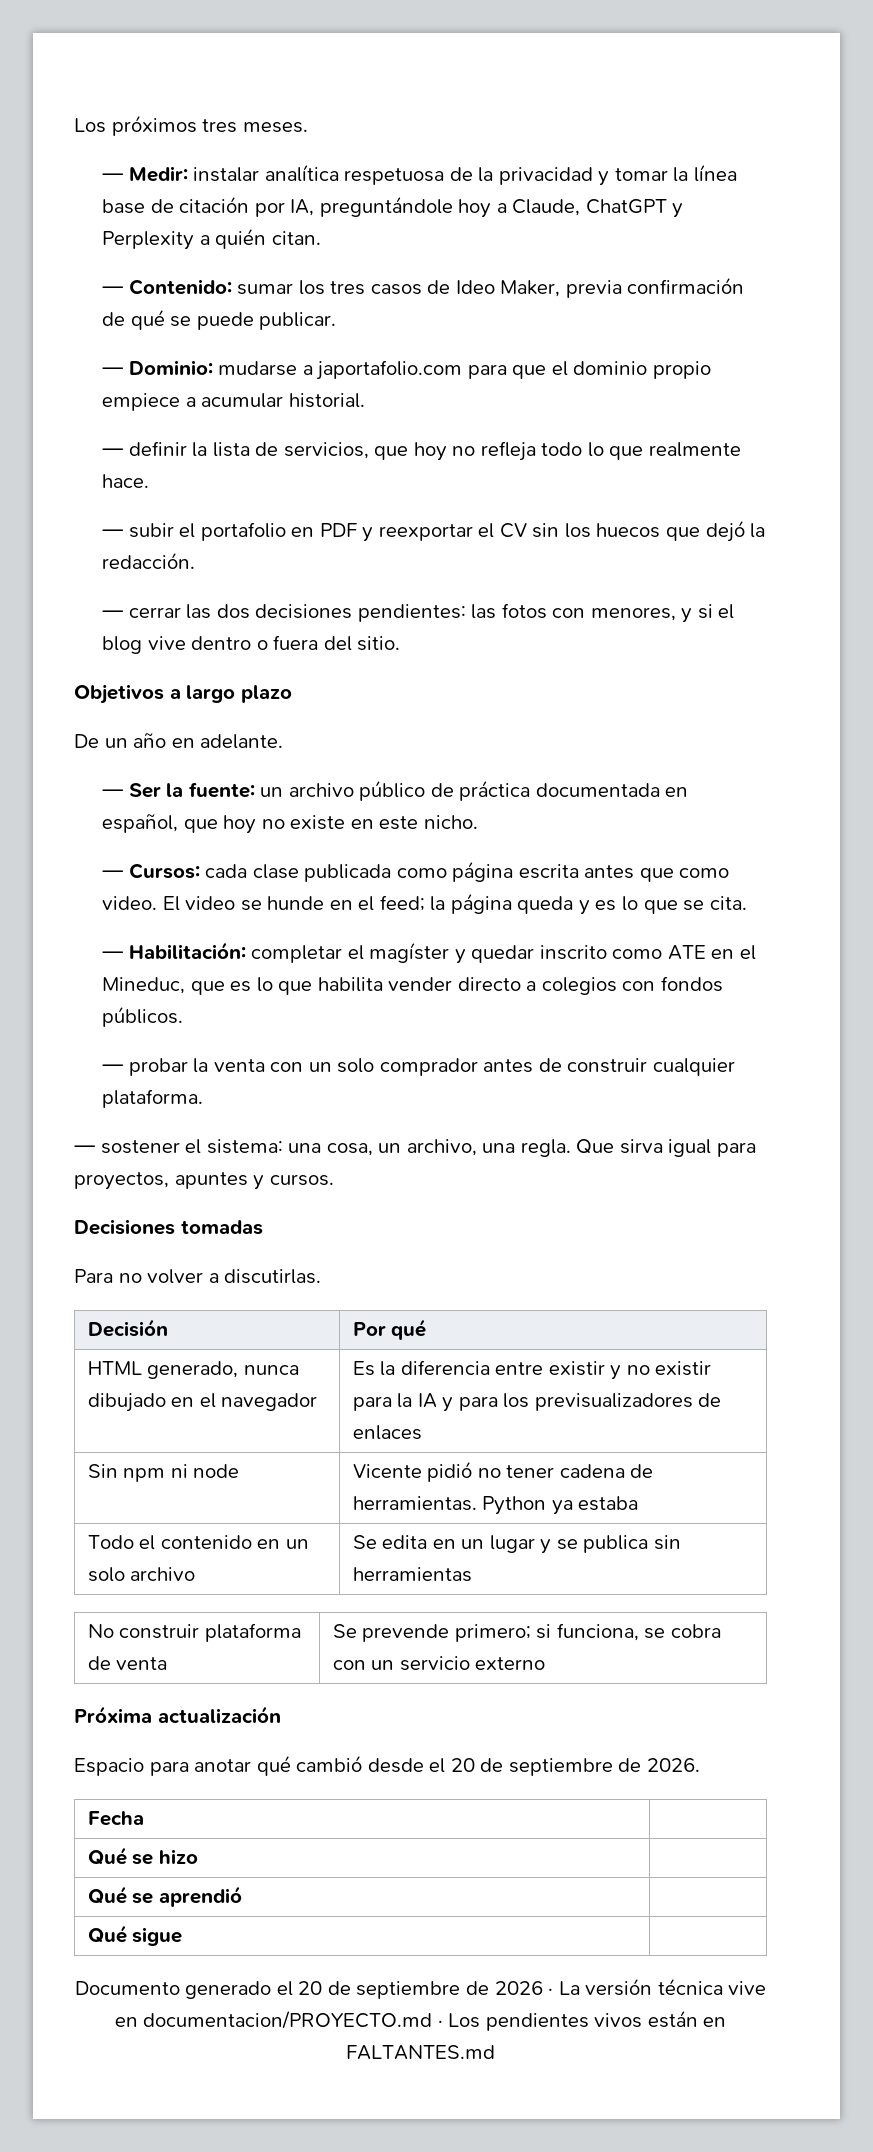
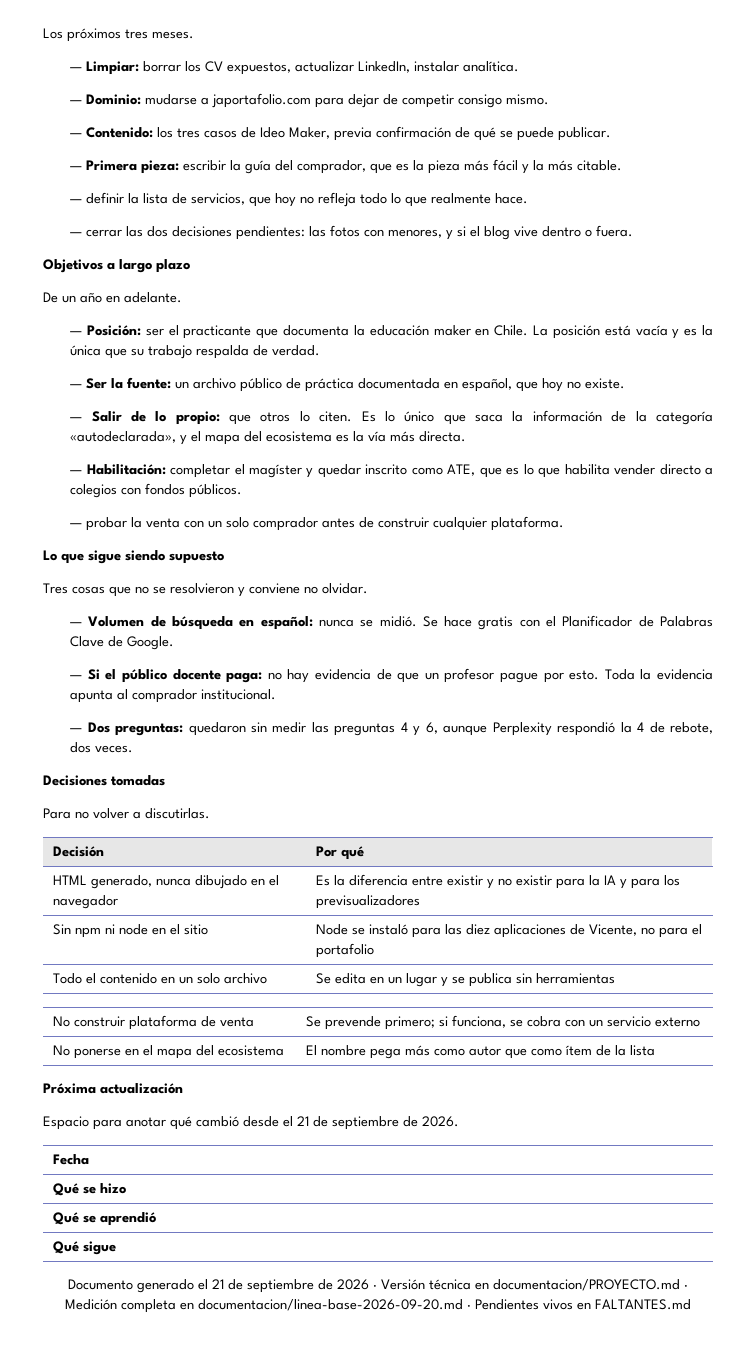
- — Medir: instalar analítica respetuosa de la privacidad y tomar la línea base de citación por IA, preguntándole hoy a Claude, ChatGPT y Perplexity a quién citan.
+ — Limpiar: borrar los CV expuestos, actualizar LinkedIn, instalar analítica.
+ — Dominio: mudarse a japortafolio.com para dejar de competir consigo mismo.
- — Contenido: sumar los tres casos de Ideo Maker, previa confirmación de qué se puede publicar.
+ — Contenido: los tres casos de Ideo Maker, previa confirmación de qué se puede publicar.
- — Dominio: mudarse a japortafolio.com para que el dominio propio empiece a acumular historial.
+ — Primera pieza: escribir la guía del comprador, que es la pieza más fácil y la más citable.
- — subir el portafolio en PDF y reexportar el CV sin los huecos que dejó la redacción.
- — cerrar las dos decisiones pendientes: las fotos con menores, y si el blog vive dentro o fuera del sitio.
+ — cerrar las dos decisiones pendientes: las fotos con menores, y si el blog vive dentro o fuera.
+ — Posición: ser el practicante que documenta la educación maker en Chile. La posición está vacía y es la única que su trabajo respalda de verdad.
- — Ser la fuente: un archivo público de práctica documentada en español, que hoy no existe en este nicho.
- — Cursos: cada clase publicada como página escrita antes que como video. El video se hunde en el feed; la página queda y es lo que se cita.
+ — Ser la fuente: un archivo público de práctica documentada en español, que hoy no existe.
+ — Salir de lo propio: que otros lo citen. Es lo único que saca la información de la categoría «autodeclarada», y el mapa del ecosistema es la vía más directa.
- — Habilitación: completar el magíster y quedar inscrito como ATE en el Mineduc, que es lo que habilita vender directo a colegios con fondos públicos.
+ — Habilitación: completar el magíster y quedar inscrito como ATE, que es lo que habilita vender directo a colegios con fondos públicos.
- — sostener el sistema: una cosa, un archivo, una regla. Que sirva igual para proyectos, apuntes y cursos.
+ Lo que sigue siendo supuesto
+ Tres cosas que no se resolvieron y conviene no olvidar.
+ — Volumen de búsqueda en español: nunca se midió. Se hace gratis con el Planificador de Palabras Clave de Google.
+ — Si el público docente paga: no hay evidencia de que un profesor pague por esto. Toda la evidencia apunta al comprador institucional.
+ — Dos preguntas: quedaron sin medir las preguntas 4 y 6, aunque Perplexity respondió la 4 de rebote, dos veces.
- HTML generado, nunca dibujado en el navegador | Es la diferencia entre existir y no existir para la IA y para los previsualizadores de enlaces
+ HTML generado, nunca dibujado en el navegador | Es la diferencia entre existir y no existir para la IA y para los previsualizadores
- Sin npm ni node | Vicente pidió no tener cadena de herramientas. Python ya estaba
+ Sin npm ni node en el sitio | Node se instaló para las diez aplicaciones de Vicente, no para el portafolio
+ No ponerse en el mapa del ecosistema | El nombre pega más como autor que como ítem de la lista
- Espacio para anotar qué cambió desde el 20 de septiembre de 2026.
+ Espacio para anotar qué cambió desde el 21 de septiembre de 2026.
- Documento generado el 20 de septiembre de 2026 · La versión técnica vive en documentacion/PROYECTO.md · Los pendientes vivos están en FALTANTES.md
+ Documento generado el 21 de septiembre de 2026 · Versión técnica en documentacion/PROYECTO.md · Medición completa en documentacion/linea-base-2026-09-20.md · Pendientes vivos en FALTANTES.md

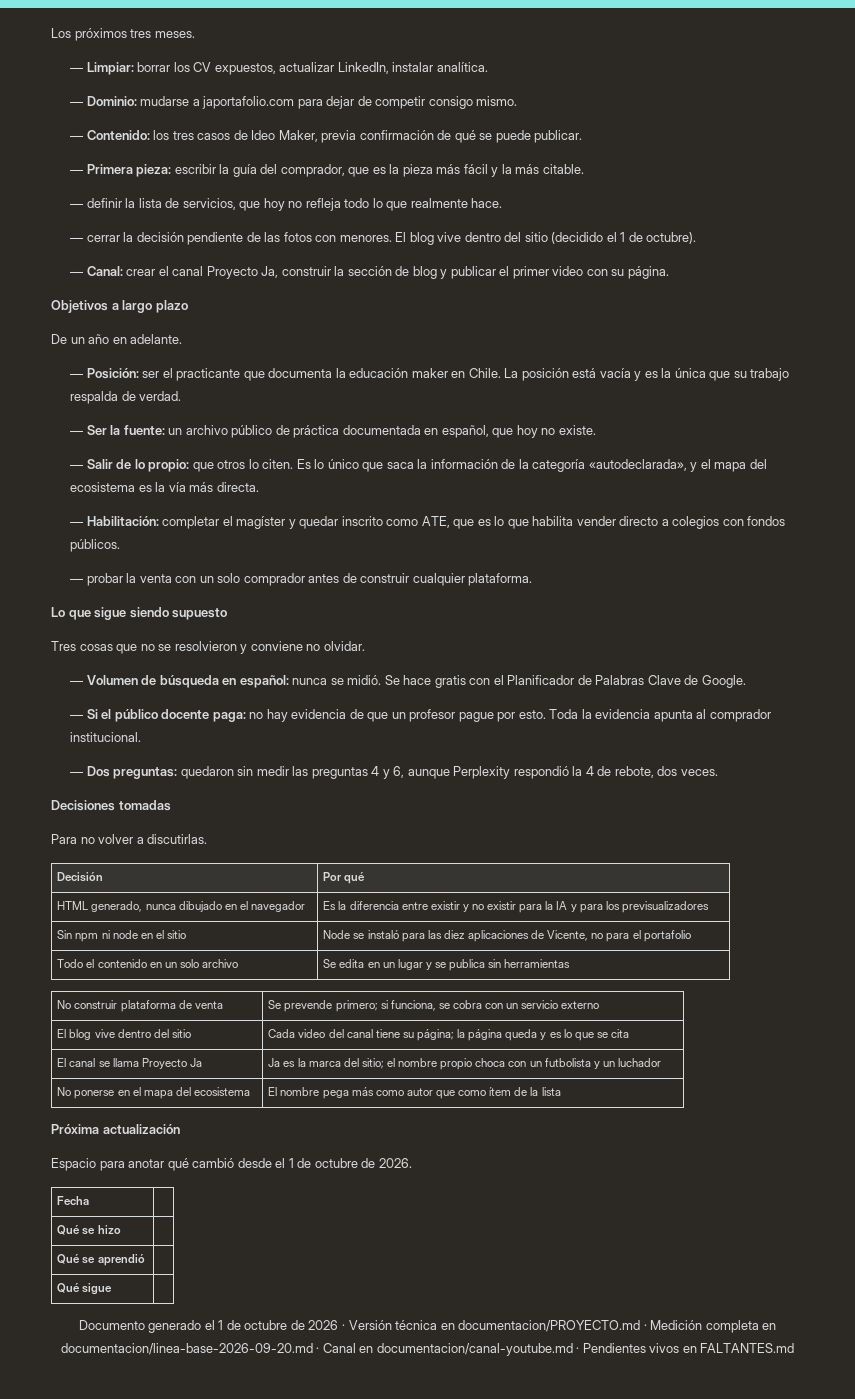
- — cerrar las dos decisiones pendientes: las fotos con menores, y si el blog vive dentro o fuera.
+ — cerrar la decisión pendiente de las fotos con menores. El blog vive dentro del sitio (decidido el 1 de octubre).
+ — Canal: crear el canal Proyecto Ja, construir la sección de blog y publicar el primer video con su página.
+ El blog vive dentro del sitio | Cada video del canal tiene su página; la página queda y es lo que se cita
+ El canal se llama Proyecto Ja | Ja es la marca del sitio; el nombre propio choca con un futbolista y un luchador
- Espacio para anotar qué cambió desde el 21 de septiembre de 2026.
+ Espacio para anotar qué cambió desde el 1 de octubre de 2026.
- Documento generado el 21 de septiembre de 2026 · Versión técnica en documentacion/PROYECTO.md · Medición completa en documentacion/linea-base-2026-09-20.md · Pendientes vivos en FALTANTES.md
+ Documento generado el 1 de octubre de 2026 · Versión técnica en documentacion/PROYECTO.md · Medición completa en documentacion/linea-base-2026-09-20.md · Canal en documentacion/canal-youtube.md · Pendientes vivos en FALTANTES.md

